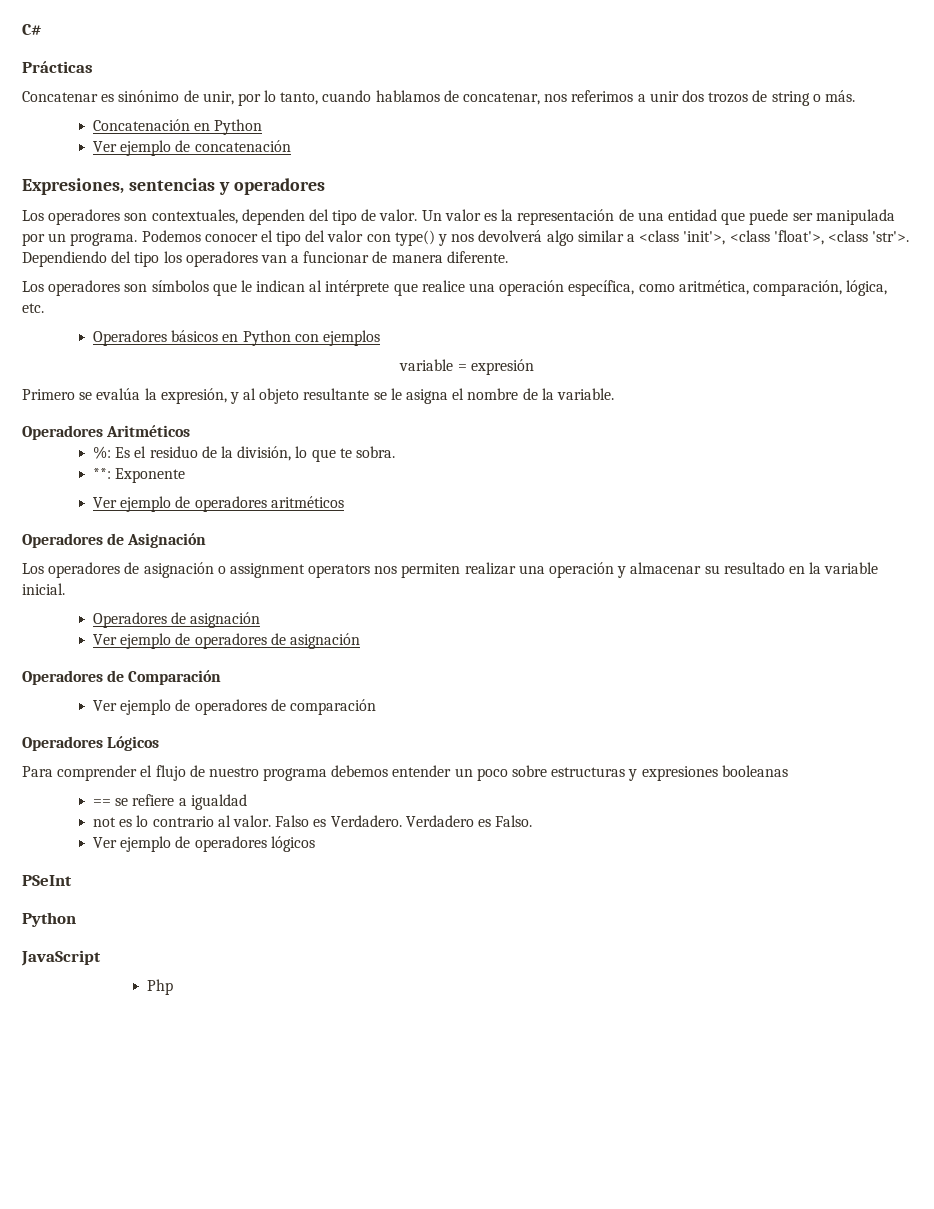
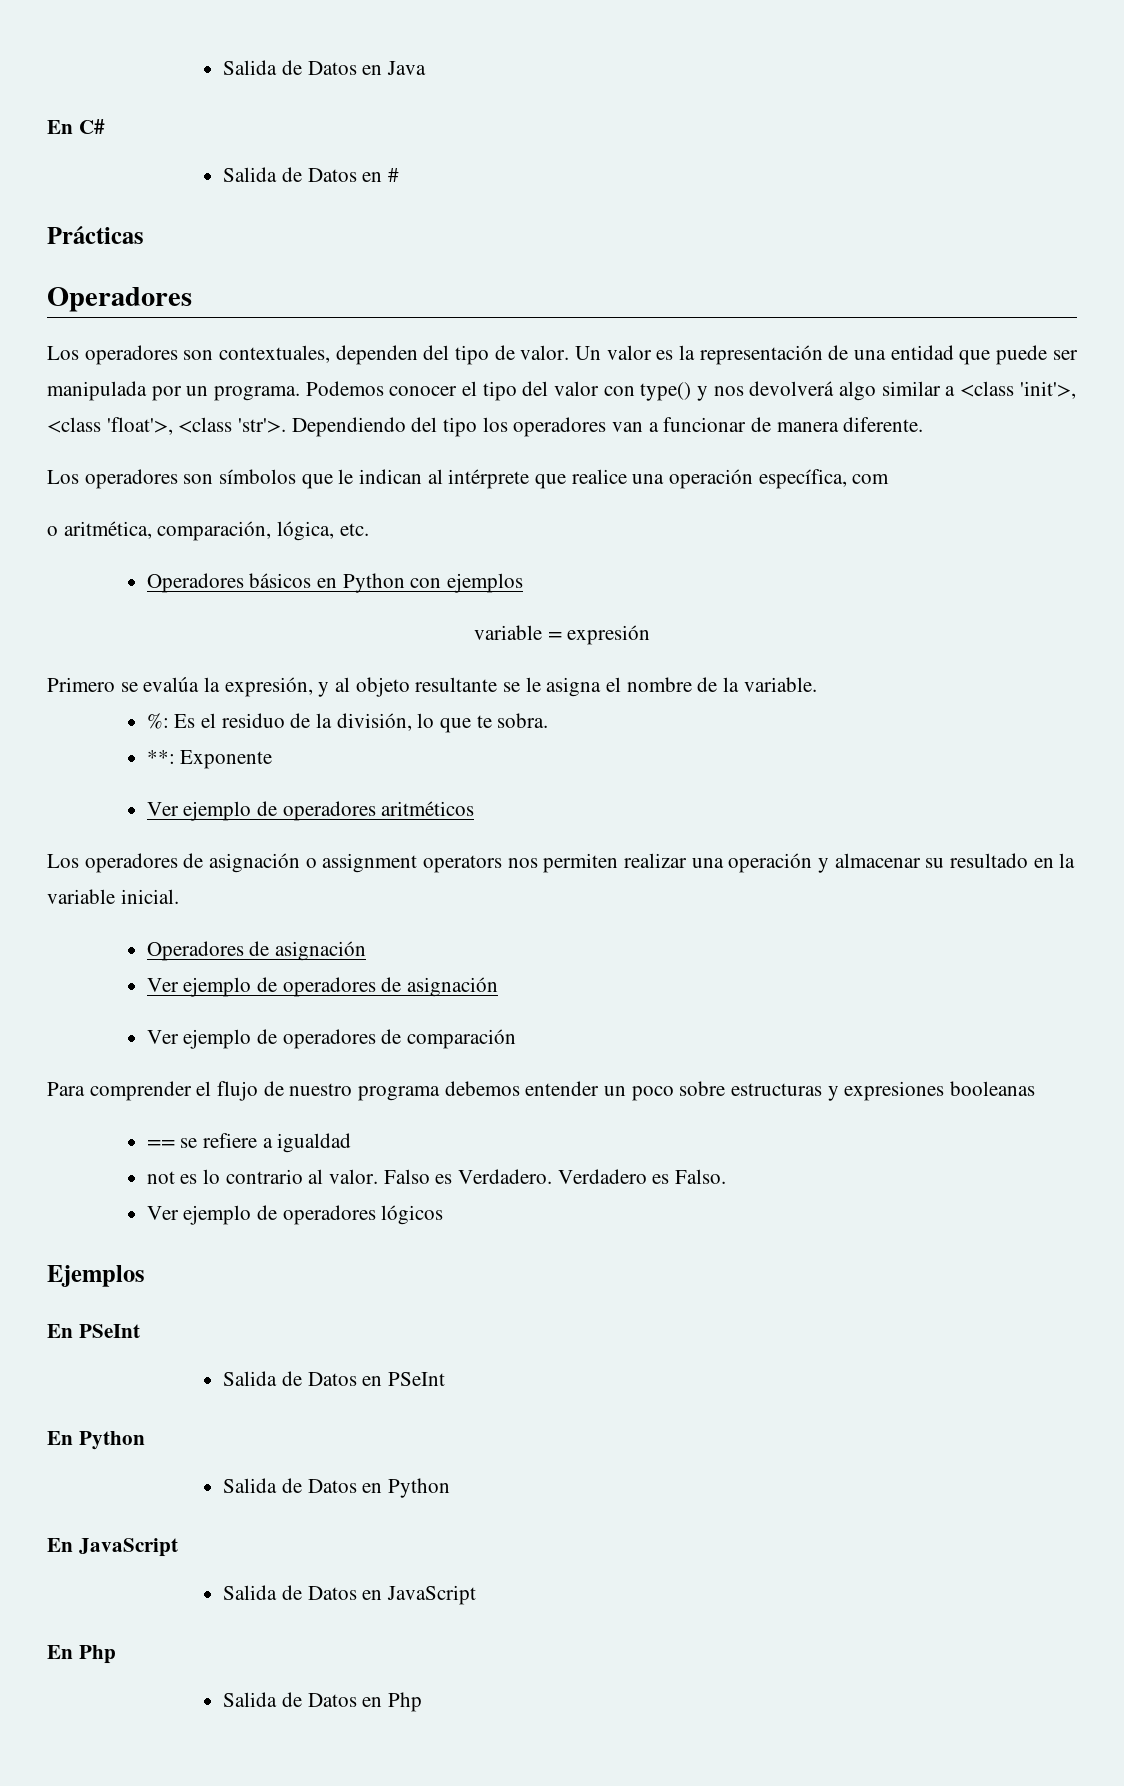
- C#
+ Salida de Datos en Java
+ En C#
+ Salida de Datos en #
  Prácticas
- Concatenar es sinónimo de unir, por lo tanto, cuando hablamos de concatenar, nos referimos a unir dos trozos de string o más.
- Concatenación en Python
- Ver ejemplo de concatenación
- Expresiones, sentencias y operadores
+ Operadores
- Los operadores son símbolos que le indican al intérprete que realice una operación específica, como aritmética, comparación, lógica, etc.
+ Los operadores son símbolos que le indican al intérprete que realice una operación específica, com
+ o aritmética, comparación, lógica, etc.
- Operadores Aritméticos
- Operadores de Asignación
- Operadores de Comparación
- Operadores Lógicos
- PSeInt
- Python
- JavaScript
- Php
+ Ejemplos
+ En PSeInt
+ Salida de Datos en PSeInt
+ En Python
+ Salida de Datos en Python
+ En JavaScript
+ Salida de Datos en JavaScript
+ En Php
+ Salida de Datos en Php

